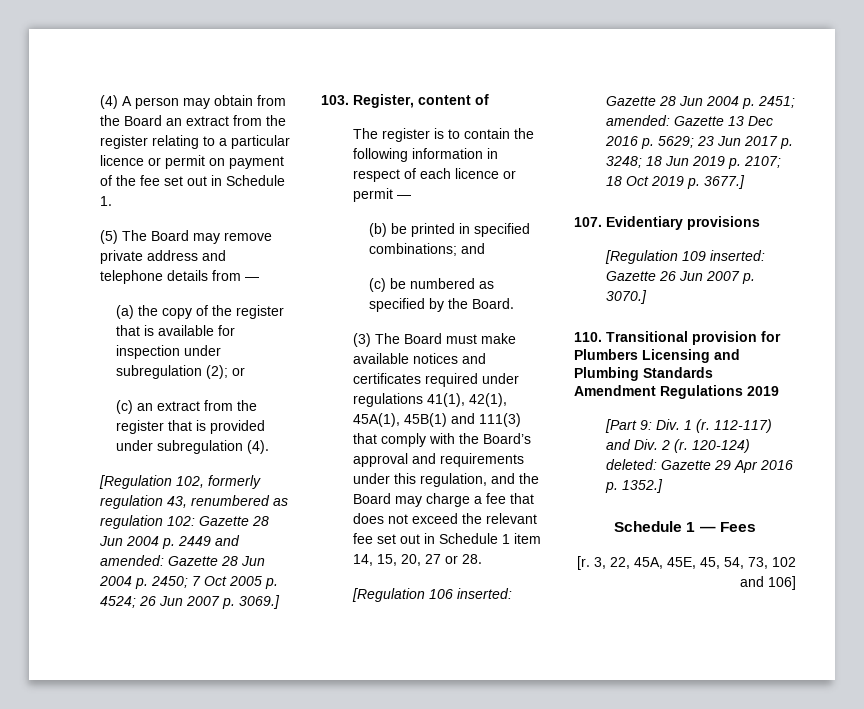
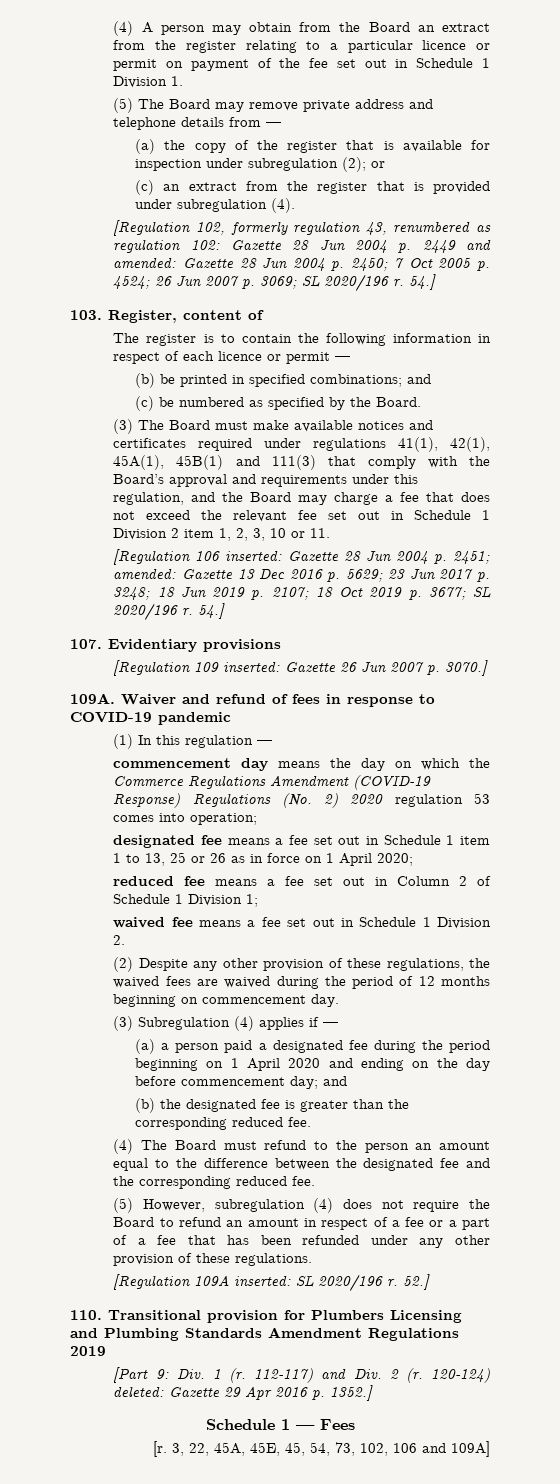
- (4) A person may obtain from the Board an extract from the register relating to a particular licence or permit on payment of the fee set out in Schedule 1.
+ (4) A person may obtain from the Board an extract from the register relating to a particular licence or permit on payment of the fee set out in Schedule 1 Division 1.
- [Regulation 102, formerly regulation 43, renumbered as regulation 102: Gazette 28 Jun 2004 p. 2449 and amended: Gazette 28 Jun 2004 p. 2450; 7 Oct 2005 p. 4524; 26 Jun 2007 p. 3069.]
+ [Regulation 102, formerly regulation 43, renumbered as regulation 102: Gazette 28 Jun 2004 p. 2449 and amended: Gazette 28 Jun 2004 p. 2450; 7 Oct 2005 p. 4524; 26 Jun 2007 p. 3069; SL 2020/196 r. 54.]
- (3) The Board must make available notices and certificates required under regulations 41(1), 42(1), 45A(1), 45B(1) and 111(3) that comply with the Board’s approval and requirements under this regulation, and the Board may charge a fee that does not exceed the relevant fee set out in Schedule 1 item 14, 15, 20, 27 or 28.
+ (3) The Board must make available notices and certificates required under regulations 41(1), 42(1), 45A(1), 45B(1) and 111(3) that comply with the Board’s approval and requirements under this regulation, and the Board may charge a fee that does not exceed the relevant fee set out in Schedule 1 Division 2 item 1, 2, 3, 10 or 11.
- [Regulation 106 inserted: Gazette 28 Jun 2004 p. 2451; amended: Gazette 13 Dec 2016 p. 5629; 23 Jun 2017 p. 3248; 18 Jun 2019 p. 2107; 18 Oct 2019 p. 3677.]
+ [Regulation 106 inserted: Gazette 28 Jun 2004 p. 2451; amended: Gazette 13 Dec 2016 p. 5629; 23 Jun 2017 p. 3248; 18 Jun 2019 p. 2107; 18 Oct 2019 p. 3677; SL 2020/196 r. 54.]
+ 109A. Waiver and refund of fees in response to COVID-19 pandemic
+ (1) In this regulation —
+ commencement day means the day on which the Commerce Regulations Amendment (COVID-19 Response) Regulations (No. 2) 2020 regulation 53 comes into operation;
+ designated fee means a fee set out in Schedule 1 item 1 to 13, 25 or 26 as in force on 1 April 2020;
+ reduced fee means a fee set out in Column 2 of Schedule 1 Division 1;
+ waived fee means a fee set out in Schedule 1 Division 2.
+ (2) Despite any other provision of these regulations, the waived fees are waived during the period of 12 months beginning on commencement day.
+ (3) Subregulation (4) applies if —
+ (a) a person paid a designated fee during the period beginning on 1 April 2020 and ending on the day before commencement day; and
+ (b) the designated fee is greater than the corresponding reduced fee.
+ (4) The Board must refund to the person an amount equal to the difference between the designated fee and the corresponding reduced fee.
+ (5) However, subregulation (4) does not require the Board to refund an amount in respect of a fee or a part of a fee that has been refunded under any other provision of these regulations.
+ [Regulation 109A inserted: SL 2020/196 r. 52.]
- 3, 22, 45A, 45E, 45, 54, 73, 102 and 106]
+ 3, 22, 45A, 45E, 45, 54, 73, 102, 106 and 109A]

